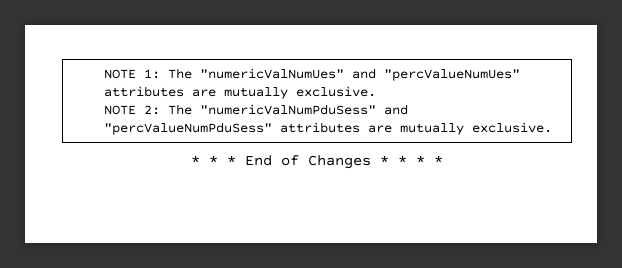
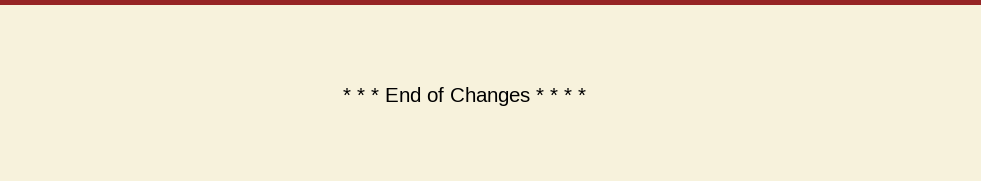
- NOTE 1: The "numericValNumUes" and "percValueNumUes" attributes are mutually exclusive.
- NOTE 2: The "numericValNumPduSess" and "percValueNumPduSess" attributes are mutually exclusive.

